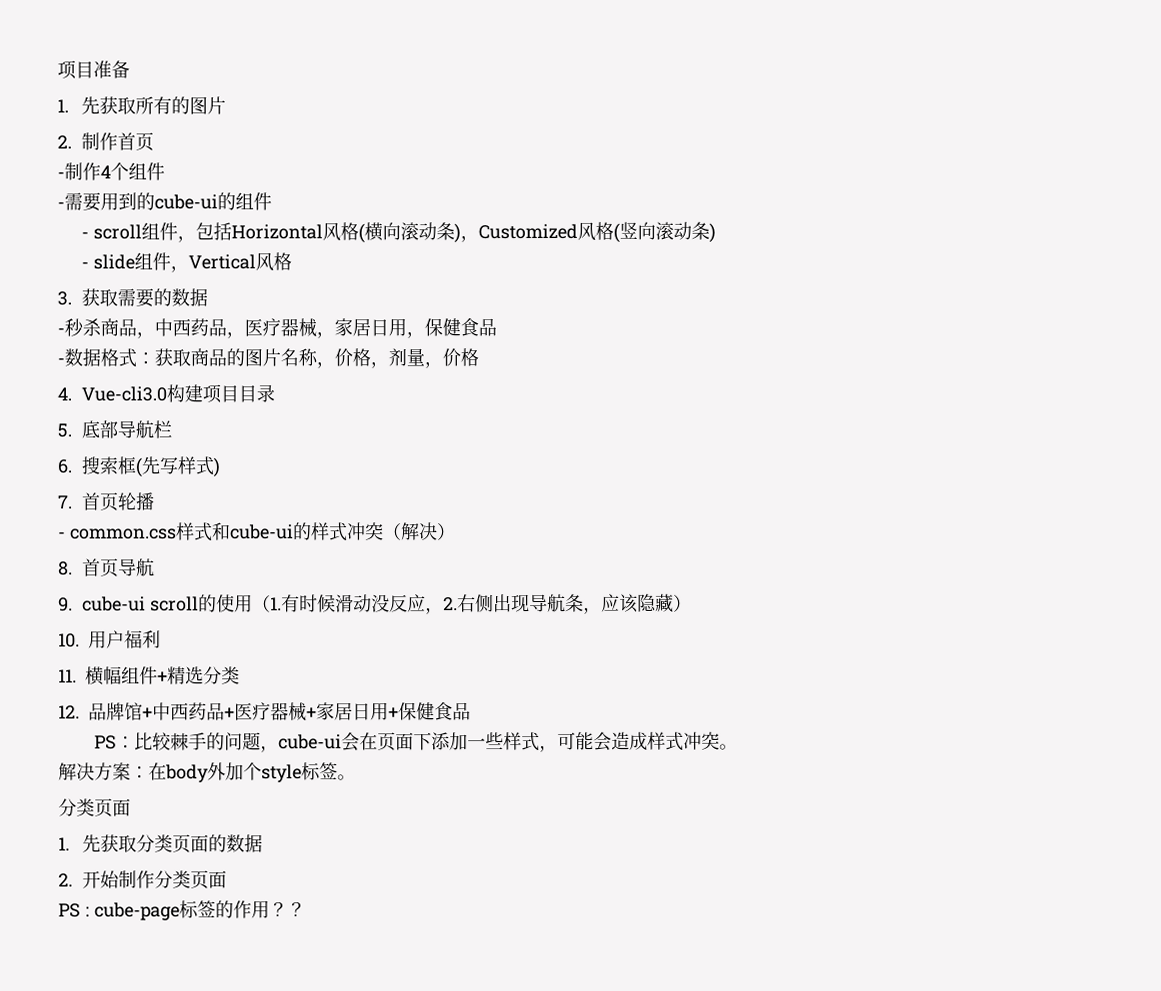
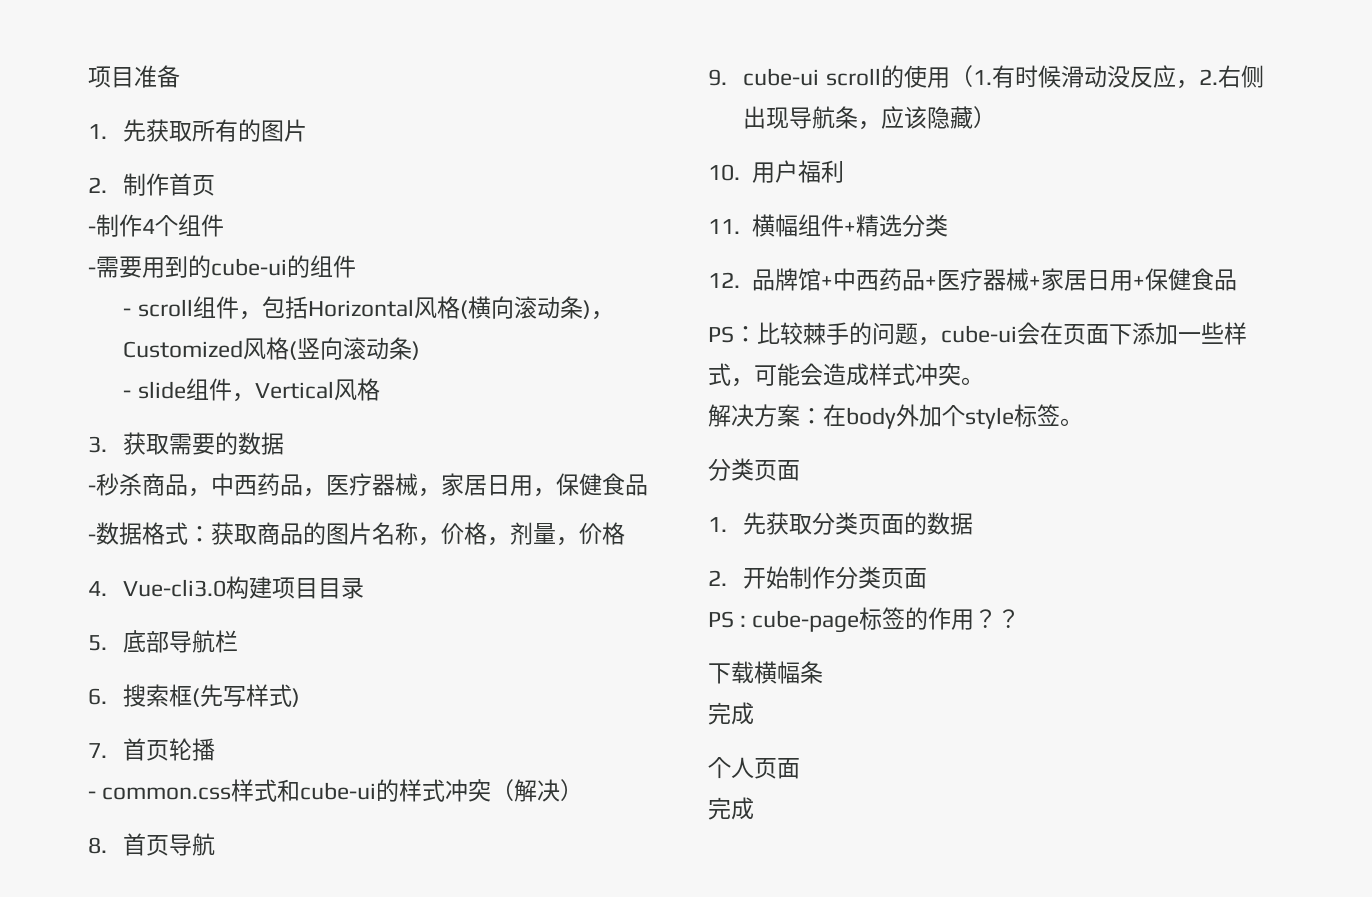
+ 下载横幅条
+ 完成
+ 个人页面
+ 完成

